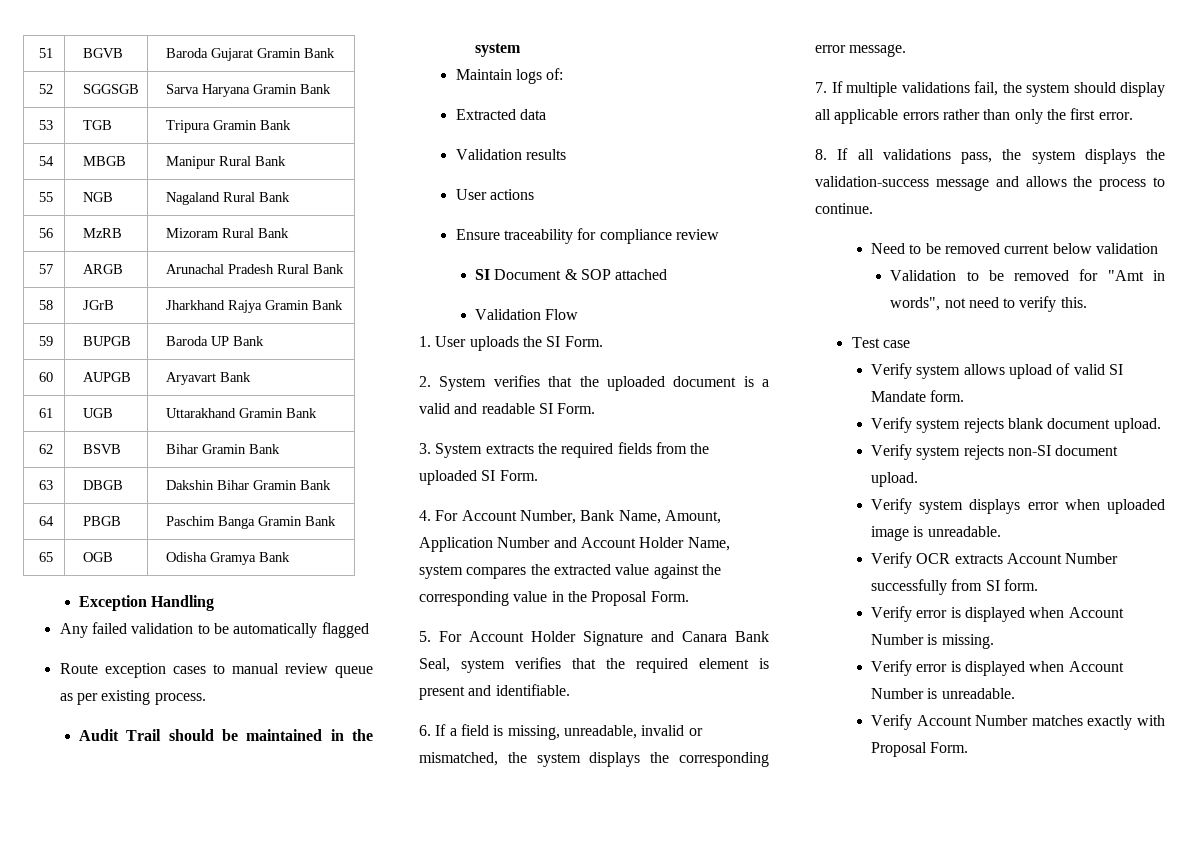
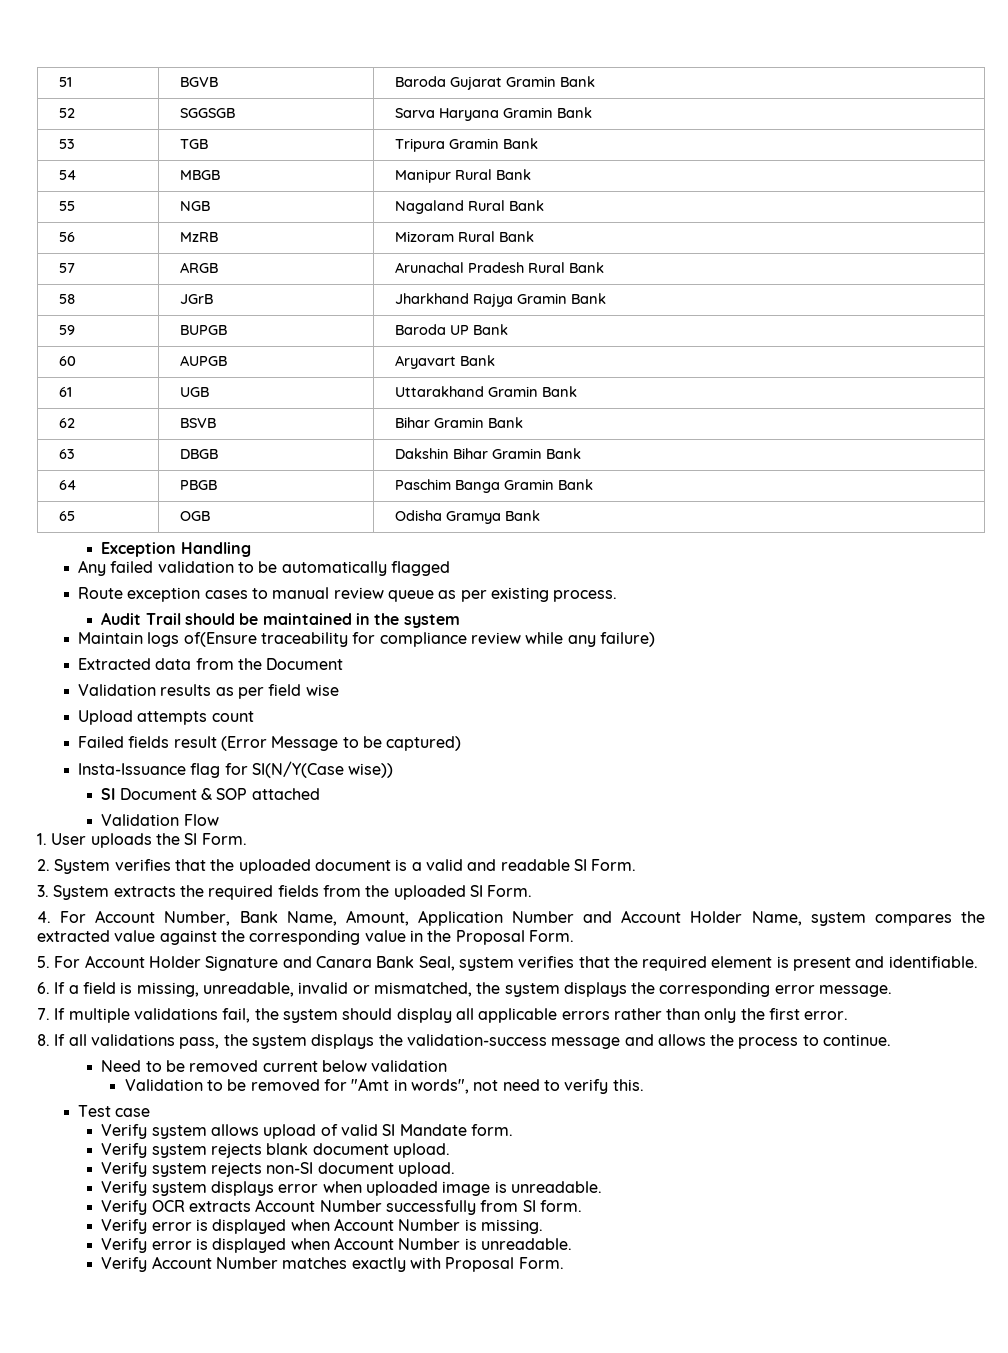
- Maintain logs of:
- Extracted data
- Validation results
- User actions
- Ensure traceability for compliance review
+ Maintain logs of(Ensure traceability for compliance review while any failure)
+ Extracted data from the Document
+ Validation results as per field wise
+ Upload attempts count
+ Failed fields result (Error Message to be captured)
+ Insta-Issuance flag for SI(N/Y(Case wise))

